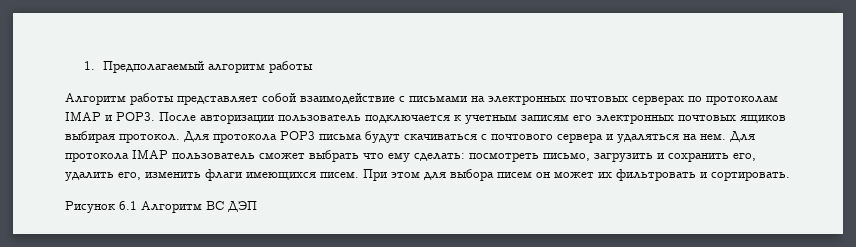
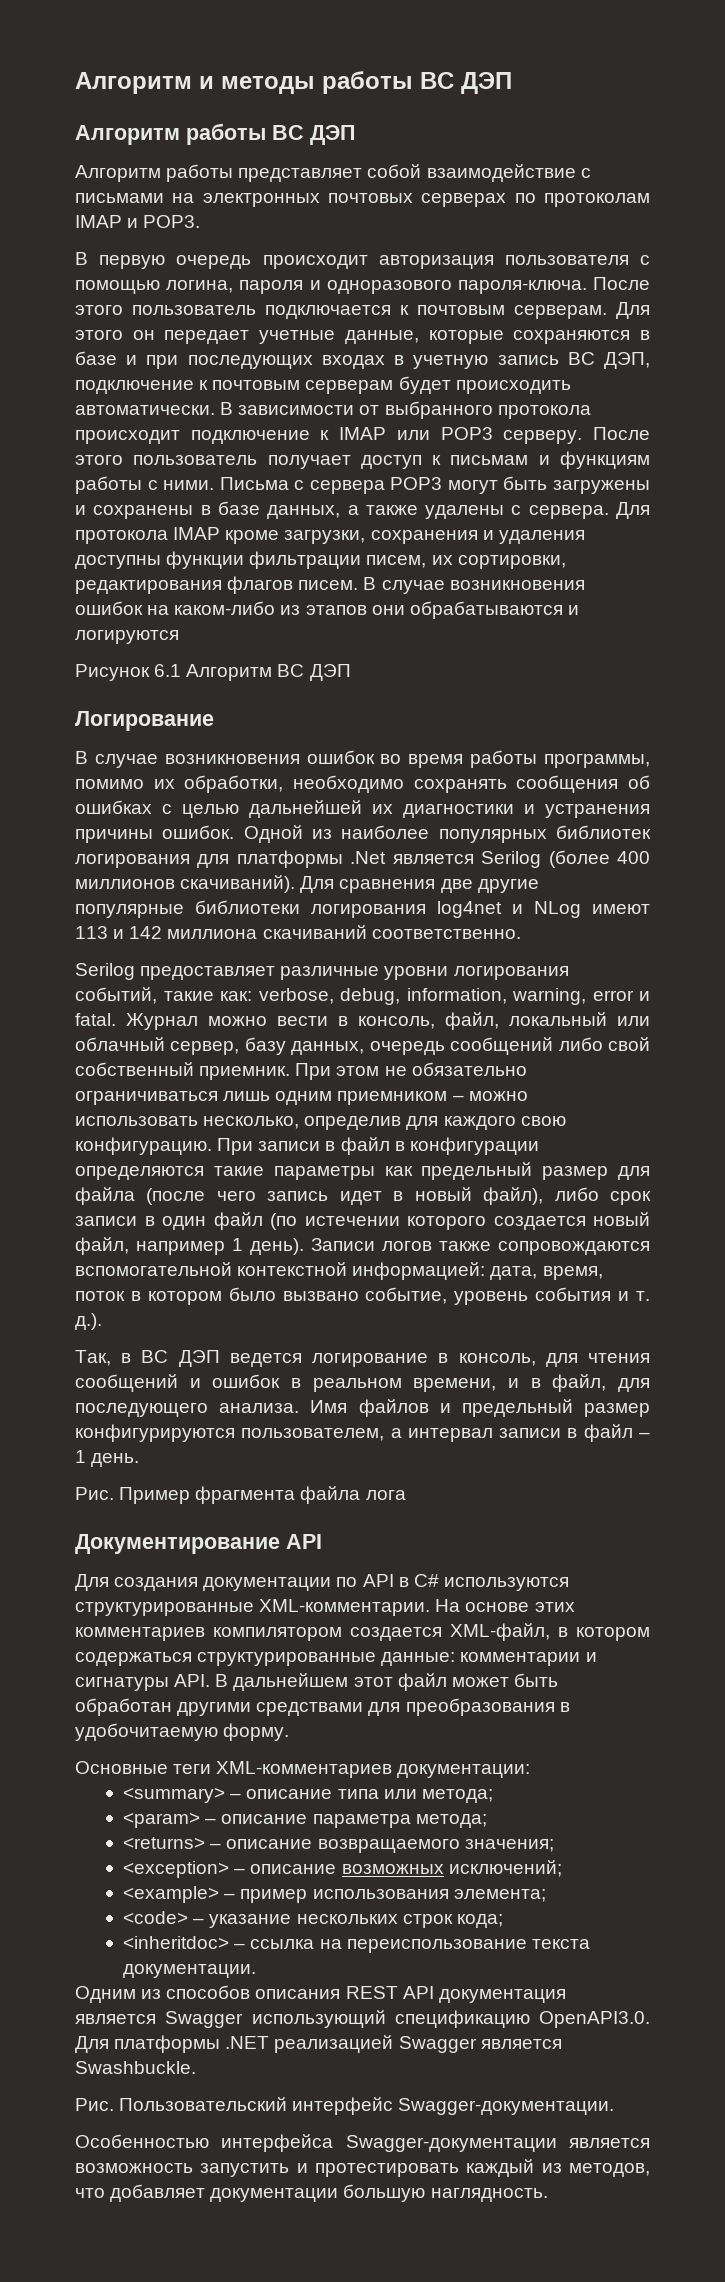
- 1. Предполагаемый алгоритм работы
+ Алгоритм и методы работы ВС ДЭП
+ Алгоритм работы ВС ДЭП
- Алгоритм работы представляет собой взаимодействие с письмами на электронных почтовых серверах по протоколам IMAP и POP3. После авторизации пользователь подключается к учетным записям его электронных почтовых ящиков выбирая протокол. Для протокола POP3 письма будут скачиваться с почтового сервера и удаляться на нем. Для протокола IMAP пользователь сможет выбрать что ему сделать: посмотреть письмо, загрузить и сохранить его, удалить его, изменить флаги имеющихся писем. При этом для выбора писем он может их фильтровать и сортировать.
+ Алгоритм работы представляет собой взаимодействие с письмами на электронных почтовых серверах по протоколам IMAP и POP3.
+ В первую очередь происходит авторизация пользователя с помощью логина, пароля и одноразового пароля-ключа. После этого пользователь подключается к почтовым серверам. Для этого он передает учетные данные, которые сохраняются в базе и при последующих входах в учетную запись ВС ДЭП, подключение к почтовым серверам будет происходить автоматически. В зависимости от выбранного протокола происходит подключение к IMAP или POP3 серверу. После этого пользователь получает доступ к письмам и функциям работы с ними. Письма с сервера POP3 могут быть загружены и сохранены в базе данных, а также удалены с сервера. Для протокола IMAP кроме загрузки, сохранения и удаления доступны функции фильтрации писем, их сортировки, редактирования флагов писем. В случае возникновения ошибок на каком-либо из этапов они обрабатываются и логируются
+ Логирование
+ В случае возникновения ошибок во время работы программы, помимо их обработки, необходимо сохранять сообщения об ошибках с целью дальнейшей их диагностики и устранения причины ошибок. Одной из наиболее популярных библиотек логирования для платформы .Net является Serilog (более 400 миллионов скачиваний). Для сравнения две другие популярные библиотеки логирования log4net и NLog имеют 113 и 142 миллиона скачиваний соответственно.
+ Serilog предоставляет различные уровни логирования событий, такие как: verbose, debug, information, warning, error и fatal. Журнал можно вести в консоль, файл, локальный или облачный сервер, базу данных, очередь сообщений либо свой собственный приемник. При этом не обязательно ограничиваться лишь одним приемником – можно использовать несколько, определив для каждого свою конфигурацию. При записи в файл в конфигурации определяются такие параметры как предельный размер для файла (после чего запись идет в новый файл), либо срок записи в один файл (по истечении которого создается новый файл, например 1 день). Записи логов также сопровождаются вспомогательной контекстной информацией: дата, время, поток в котором было вызвано событие, уровень события и т. д.).
+ Так, в ВС ДЭП ведется логирование в консоль, для чтения сообщений и ошибок в реальном времени, и в файл, для последующего анализа. Имя файлов и предельный размер конфигурируются пользователем, а интервал записи в файл – 1 день.
+ Рис. Пример фрагмента файла лога
+ Документирование API
+ Для создания документации по API в C# используются структурированные XML-комментарии. На основе этих комментариев компилятором создается XML-файл, в котором содержаться структурированные данные: комментарии и сигнатуры API. В дальнейшем этот файл может быть обработан другими средствами для преобразования в удобочитаемую форму.
+ Основные теги XML-комментариев документации:
+ <summary> – описание типа или метода;
+ <param> – описание параметра метода;
+ <returns> – описание возвращаемого значения;
+ <exception> – описание возможных исключений;
+ <example> – пример использования элемента;
+ <code> – указание нескольких строк кода;
+ <inheritdoc> – ссылка на переиспользование текста документации.
+ Одним из способов описания REST API документация является Swagger использующий спецификацию OpenAPI3.0. Для платформы .NET реализацией Swagger является Swashbuckle.
+ Рис. Пользовательский интерфейс Swagger-документации.
+ Особенностью интерфейса Swagger-документации является возможность запустить и протестировать каждый из методов, что добавляет документации большую наглядность.

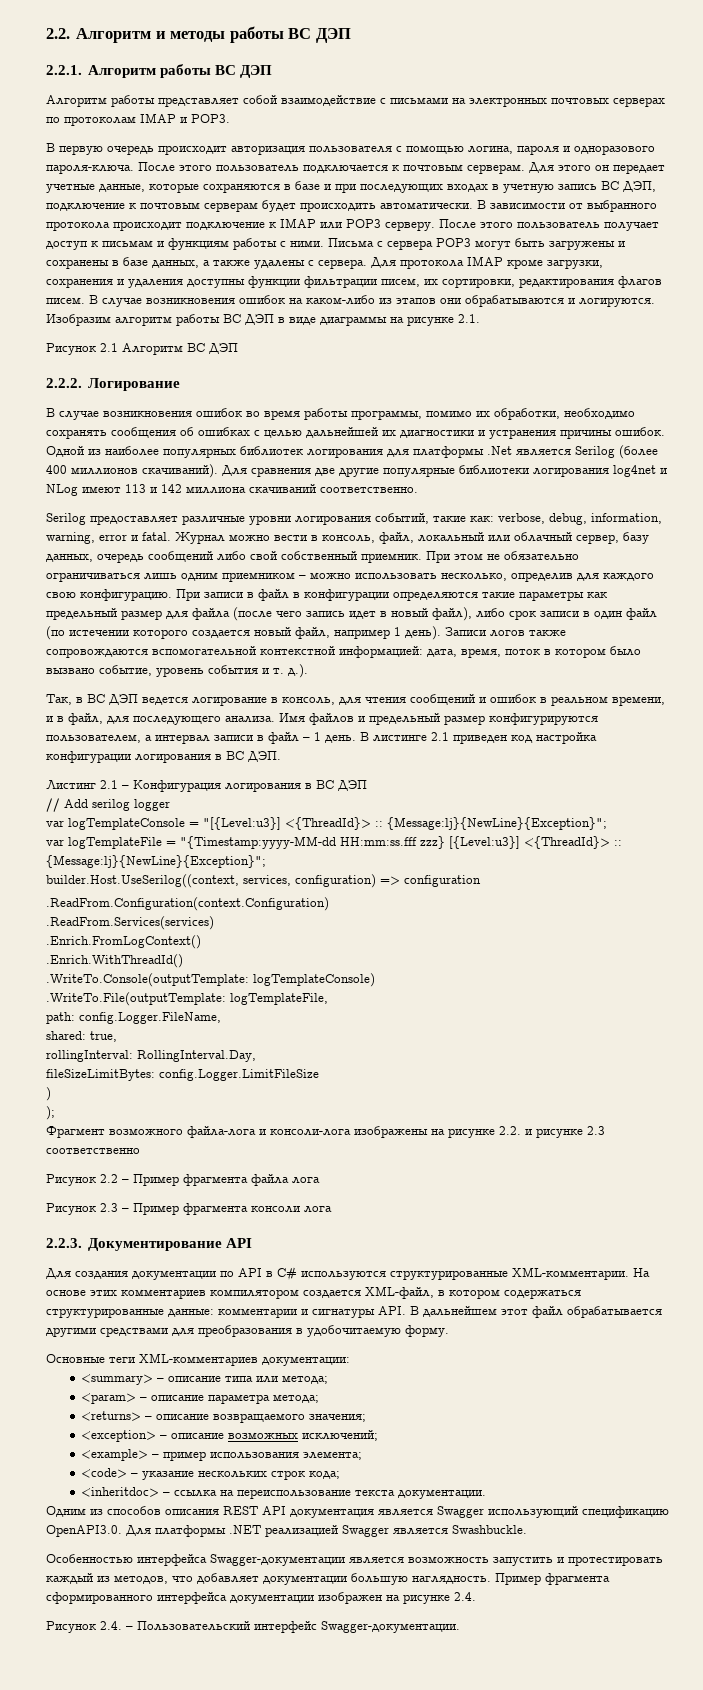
- Алгоритм и методы работы ВС ДЭП
+ 2.2. Алгоритм и методы работы ВС ДЭП
- Алгоритм работы ВС ДЭП
+ 2.2.1. Алгоритм работы ВС ДЭП
- В случае возникновения ошибок на каком-либо из этапов они обрабатываются и логируются
- Рисунок 6.1 Алгоритм ВС ДЭП
+ В случае возникновения ошибок на каком-либо из этапов они обрабатываются и логируются. Изобразим алгоритм работы ВС ДЭП в виде диаграммы на рисунке 2.1.
+ Рисунок 2.1 Алгоритм ВС ДЭП
- Логирование
+ 2.2.2. Логирование
- Имя файлов и предельный размер конфигурируются пользователем, а интервал записи в файл – 1 день.
- Рис. Пример фрагмента файла лога
- Документирование API
+ Имя файлов и предельный размер конфигурируются пользователем, а интервал записи в файл – 1 день. В листинге 2.1 приведен код настройка конфигурации логирования в ВС ДЭП.
+ Листинг 2.1 – Конфигурация логирования в ВС ДЭП
+ // Add serilog logger
+ var logTemplateConsole = "[{Level:u3}] <{ThreadId}> :: {Message:lj}{NewLine}{Exception}";
+ var logTemplateFile = "{Timestamp:yyyy-MM-dd HH:mm:ss.fff zzz} [{Level:u3}] <{ThreadId}> :: {Message:lj}{NewLine}{Exception}";
+ builder.Host.UseSerilog((context, services, configuration) => configuration
+ .ReadFrom.Configuration(context.Configuration)
+ .ReadFrom.Services(services)
+ .Enrich.FromLogContext()
+ .Enrich.WithThreadId()
+ .WriteTo.Console(outputTemplate: logTemplateConsole)
+ .WriteTo.File(outputTemplate: logTemplateFile,
+ path: config.Logger.FileName,
+ shared: true,
+ rollingInterval: RollingInterval.Day,
+ fileSizeLimitBytes: config.Logger.LimitFileSize
+ )
+ );
+ Фрагмент возможного файла-лога и консоли-лога изображены на рисунке 2.2. и рисунке 2.3 соответственно
+ Рисунок 2.2 – Пример фрагмента файла лога
+ Рисунок 2.3 – Пример фрагмента консоли лога
+ 2.2.3. Документирование API
- На основе этих комментариев компилятором создается XML-файл, в котором содержаться структурированные данные: комментарии и сигнатуры API. В дальнейшем этот файл может быть обработан другими средствами для преобразования в удобочитаемую форму.
+ На основе этих комментариев компилятором создается XML-файл, в котором содержаться структурированные данные: комментарии и сигнатуры API. В дальнейшем этот файл обрабатывается другими средствами для преобразования в удобочитаемую форму.
- Рис. Пользовательский интерфейс Swagger-документации.
+ Пример фрагмента сформированного интерфейса документации изображен на рисунке 2.4.
+ Рисунок 2.4. – Пользовательский интерфейс Swagger-документации.

